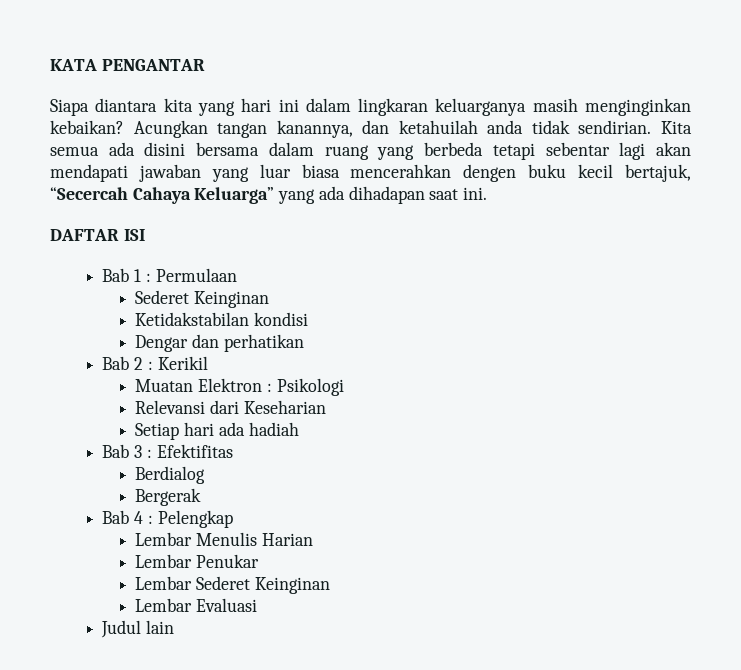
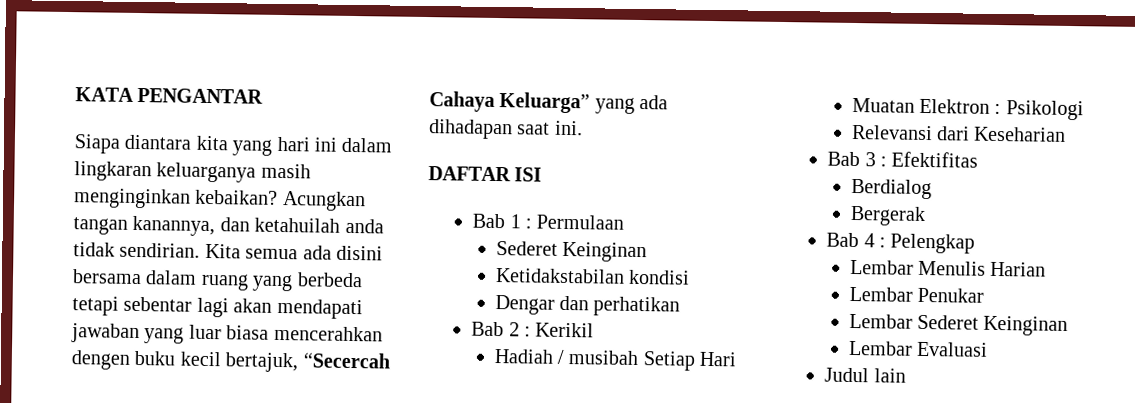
+ Hadiah / musibah Setiap Hari
- Setiap hari ada hadiah

